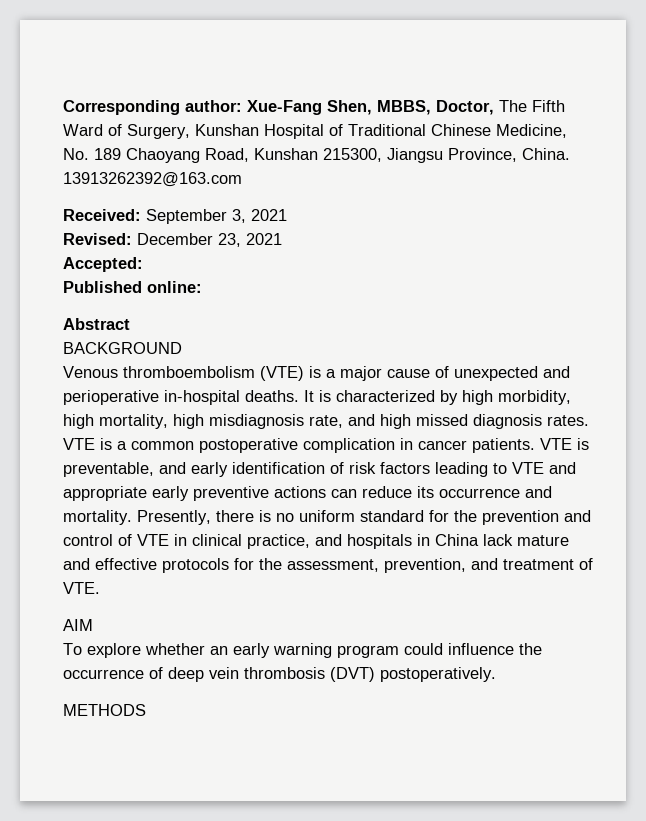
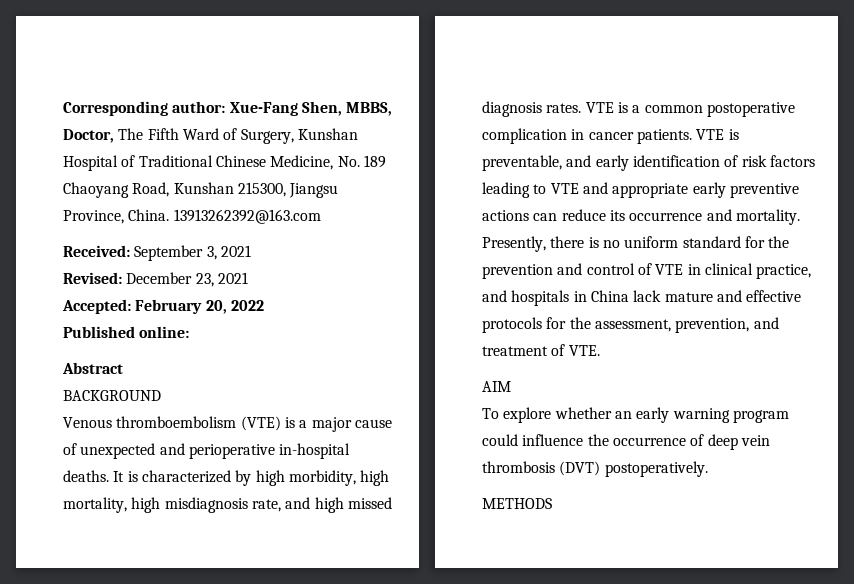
- Accepted:
+ Accepted: February 20, 2022

